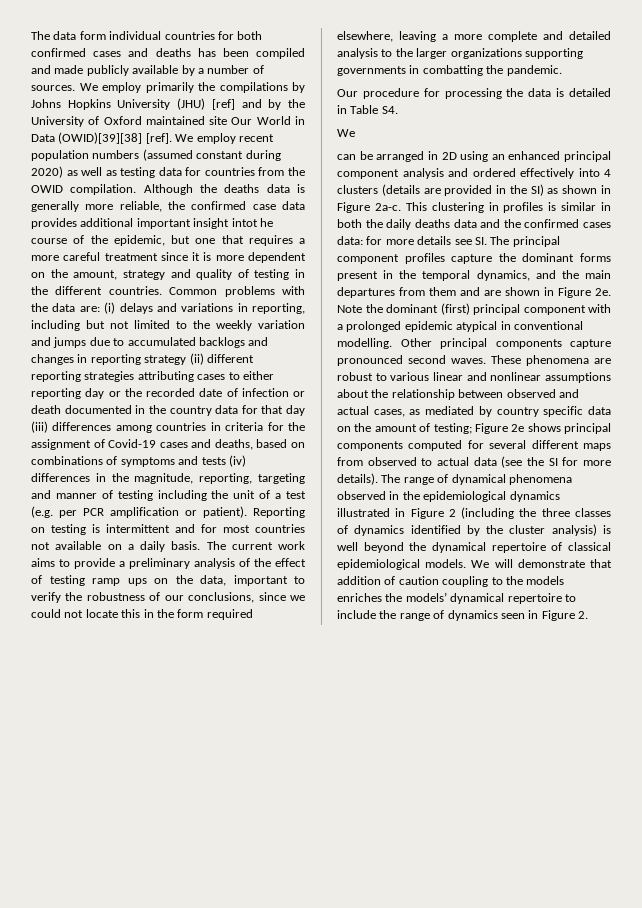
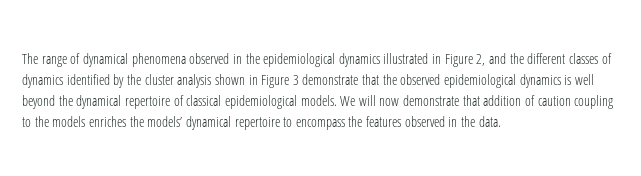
- The data form individual countries for both confirmed cases and deaths has been compiled and made publicly available by a number of sources. We employ primarily the compilations by Johns Hopkins University (JHU) [ref] and by the University of Oxford maintained site Our World in Data (OWID)[39][38] [ref]. We employ recent population numbers (assumed constant during 2020) as well as testing data for countries from the OWID compilation. Although the deaths data is generally more reliable, the confirmed case data provides additional important insight intot he course of the epidemic, but one that requires a more careful treatment since it is more dependent on the amount, strategy and quality of testing in the different countries. Common problems with the data are: (i) delays and variations in reporting, including but not limited to the weekly variation and jumps due to accumulated backlogs and changes in reporting strategy (ii) different reporting strategies attributing cases to either reporting day or the recorded date of infection or death documented in the country data for that day (iii) differences among countries in criteria for the assignment of Covid-19 cases and deaths, based on combinations of symptoms and tests (iv) differences in the magnitude, reporting, targeting and manner of testing including the unit of a test (e.g. per PCR amplification or patient). Reporting on testing is intermittent and for most countries not available on a daily basis. The current work aims to provide a preliminary analysis of the effect of testing ramp ups on the data, important to verify the robustness of our conclusions, since we could not locate this in the form required elsewhere, leaving a more complete and detailed analysis to the larger organizations supporting governments in combatting the pandemic.
- Our procedure for processing the data is detailed in Table S4.
- We
- can be arranged in 2D using an enhanced principal component analysis and ordered effectively into 4 clusters (details are provided in the SI) as shown in Figure 2a-c. This clustering in profiles is similar in both the daily deaths data and the confirmed cases data: for more details see SI. The principal component profiles capture the dominant forms present in the temporal dynamics, and the main departures from them and are shown in Figure 2e. Note the dominant (first) principal component with a prolonged epidemic atypical in conventional modelling. Other principal components capture pronounced second waves. These phenomena are robust to various linear and nonlinear assumptions about the relationship between observed and actual cases, as mediated by country specific data on the amount of testing; Figure 2e shows principal components computed for several different maps from observed to actual data (see the SI for more details). The range of dynamical phenomena observed in the epidemiological dynamics illustrated in Figure 2 (including the three classes of dynamics identified by the cluster analysis) is well beyond the dynamical repertoire of classical epidemiological models.
+ The range of dynamical phenomena observed in the epidemiological dynamics illustrated in Figure 2, and the different classes of dynamics identified by the cluster analysis shown in Figure 3 demonstrate that the observed epidemiological dynamics is well beyond the dynamical repertoire of classical epidemiological models.
- We will demonstrate that addition of caution coupling to the models enriches the models’ dynamical repertoire to include the range of dynamics seen in Figure 2.
+ We will now demonstrate that addition of caution coupling to the models enriches the models’ dynamical repertoire to encompass the features observed in the data.

